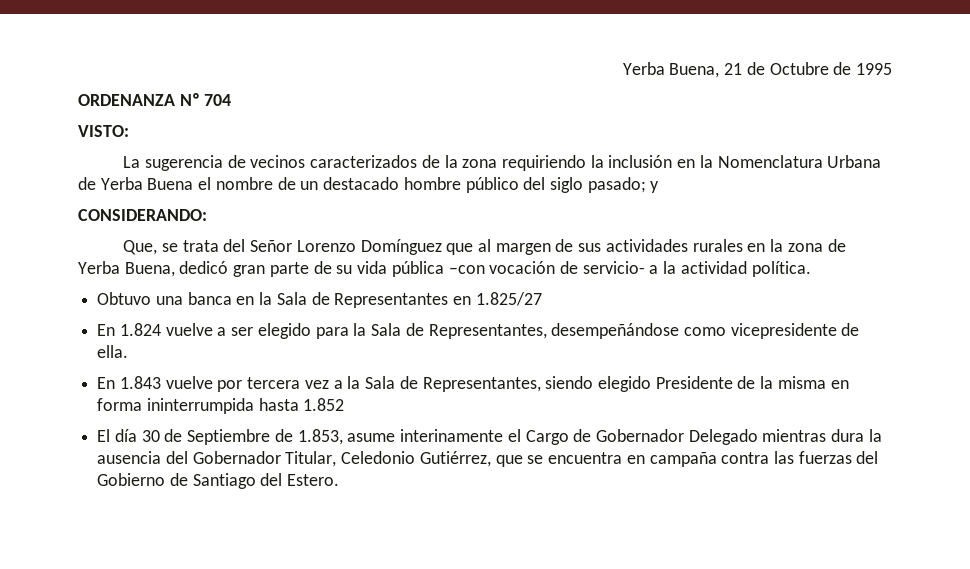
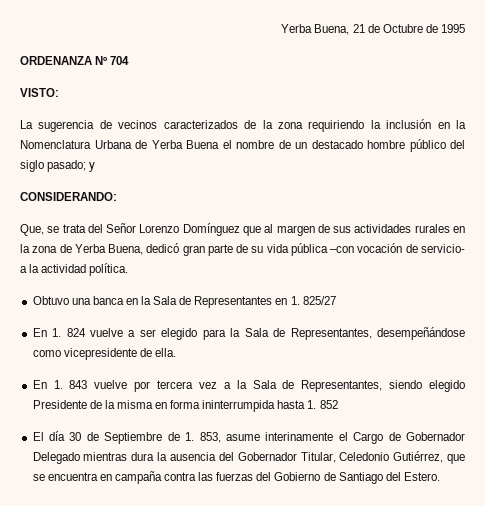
- Obtuvo una banca en la Sala de Representantes en 1.825/27
- En 1.824 vuelve a ser elegido para la Sala de Representantes, desempeñándose como vicepresidente de ella.
+ Obtuvo una banca en la Sala de Representantes en 1. 825/27
+ En 1. 824 vuelve a ser elegido para la Sala de Representantes, desempeñándose como vicepresidente de ella.
- En 1.843 vuelve por tercera vez a la Sala de Representantes, siendo elegido Presidente de la misma en forma ininterrumpida hasta 1.852
+ En 1. 843 vuelve por tercera vez a la Sala de Representantes, siendo elegido Presidente de la misma en forma ininterrumpida hasta 1. 852
- El día 30 de Septiembre de 1.853, asume interinamente el Cargo de Gobernador Delegado mientras dura la ausencia del Gobernador Titular, Celedonio Gutiérrez, que se encuentra en campaña contra las fuerzas del Gobierno de Santiago del Estero.
+ El día 30 de Septiembre de 1. 853, asume interinamente el Cargo de Gobernador Delegado mientras dura la ausencia del Gobernador Titular, Celedonio Gutiérrez, que se encuentra en campaña contra las fuerzas del Gobierno de Santiago del Estero.

